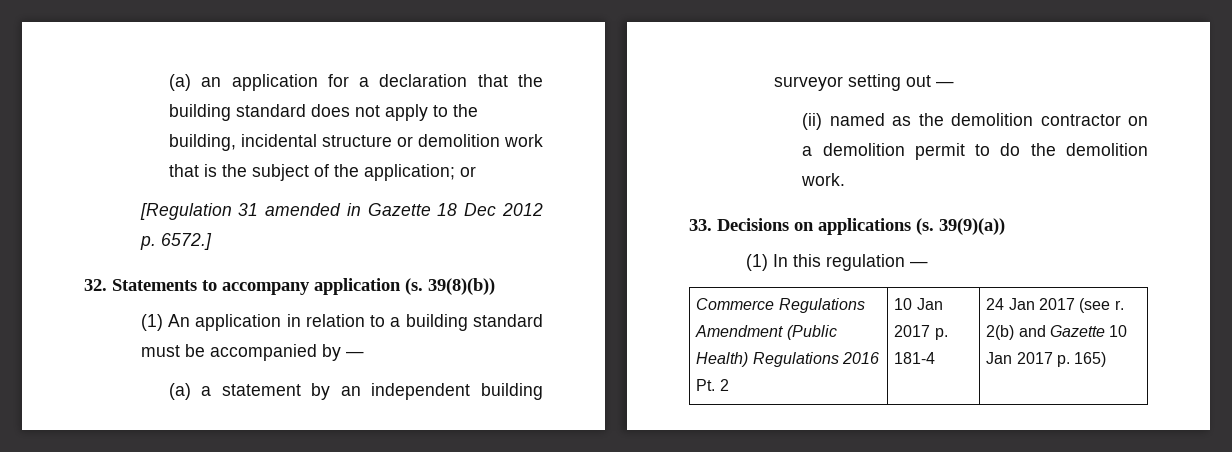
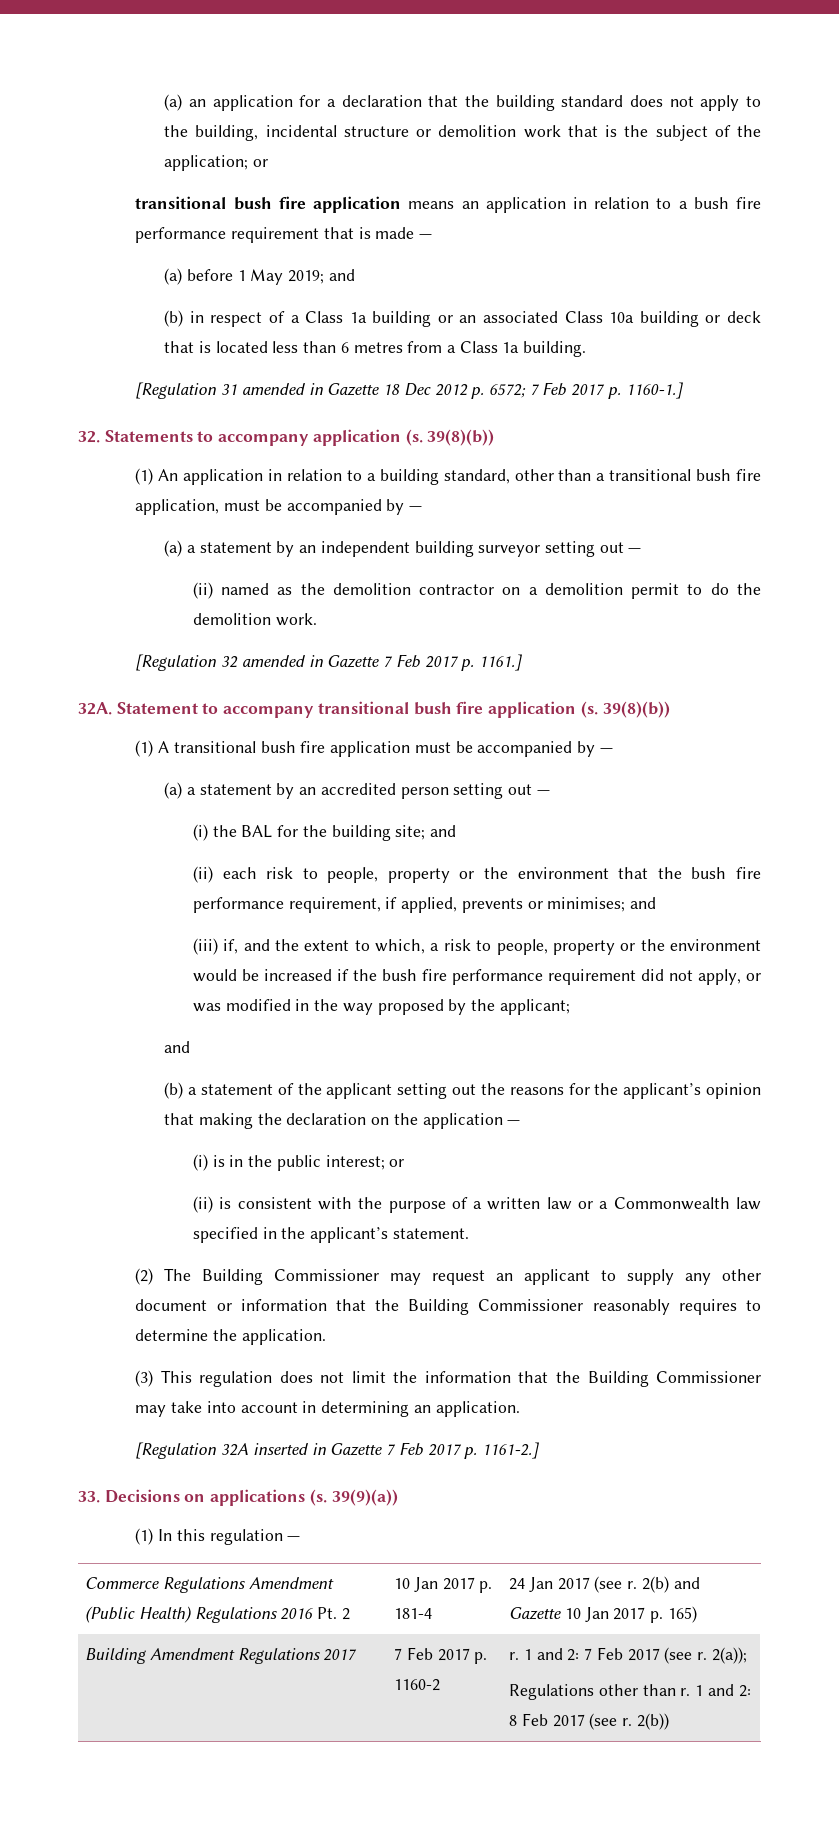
+ transitional bush fire application means an application in relation to a bush fire performance requirement that is made —
+ (a) before 1 May 2019; and
+ (b) in respect of a Class 1a building or an associated Class 10a building or deck that is located less than 6 metres from a Class 1a building.
- [Regulation 31 amended in Gazette 18 Dec 2012 p. 6572.]
+ [Regulation 31 amended in Gazette 18 Dec 2012 p. 6572; 7 Feb 2017 p. 1160-1.]
- (1) An application in relation to a building standard must be accompanied by —
+ (1) An application in relation to a building standard, other than a transitional bush fire application, must be accompanied by —
+ [Regulation 32 amended in Gazette 7 Feb 2017 p. 1161.]
+ 32A. Statement to accompany transitional bush fire application (s. 39(8)(b))
+ (1) A transitional bush fire application must be accompanied by —
+ (a) a statement by an accredited person setting out —
+ (i) the BAL for the building site; and
+ (ii) each risk to people, property or the environment that the bush fire performance requirement, if applied, prevents or minimises; and
+ (iii) if, and the extent to which, a risk to people, property or the environment would be increased if the bush fire performance requirement did not apply, or was modified in the way proposed by the applicant;
+ and
+ (b) a statement of the applicant setting out the reasons for the applicant’s opinion that making the declaration on the application —
+ (i) is in the public interest; or
+ (ii) is consistent with the purpose of a written law or a Commonwealth law specified in the applicant’s statement.
+ (2) The Building Commissioner may request an applicant to supply any other document or information that the Building Commissioner reasonably requires to determine the application.
+ (3) This regulation does not limit the information that the Building Commissioner may take into account in determining an application.
+ [Regulation 32A inserted in Gazette 7 Feb 2017 p. 1161-2.]
+ Building Amendment Regulations 2017 | 7 Feb 2017 p. 1160-2 | r. 1 and 2: 7 Feb 2017 (see r. 2(a));
+ Regulations other than r. 1 and 2: 8 Feb 2017 (see r. 2(b))

